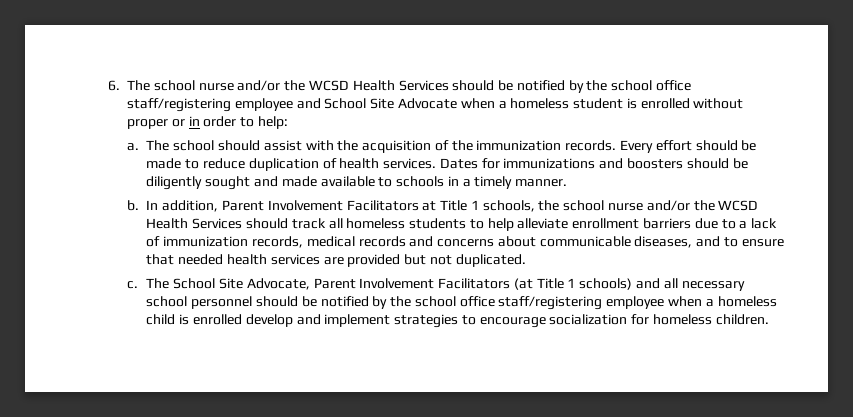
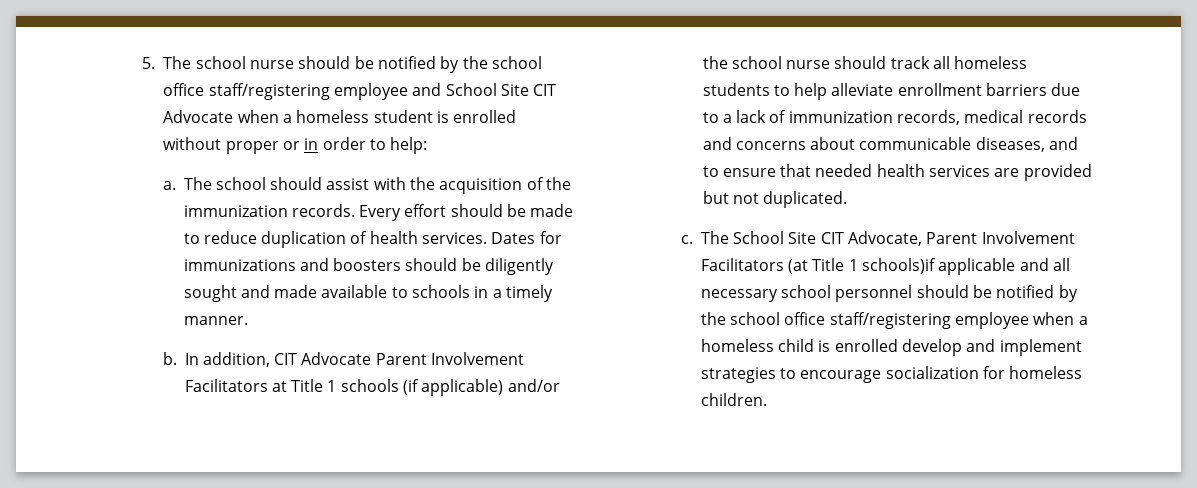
- 6. The school nurse and/or the WCSD Health Services should be notified by the school office staff/registering employee and School Site Advocate when a homeless student is enrolled without proper or in order to help:
+ 5. The school nurse should be notified by the school office staff/registering employee and School Site CIT Advocate when a homeless student is enrolled without proper or in order to help:
- In addition, Parent Involvement Facilitators at Title 1 schools, the school nurse and/or the WCSD Health Services should track all homeless students to help alleviate enrollment barriers due to a lack of immunization records, medical records and concerns about communicable diseases, and to ensure that needed health services are provided but not duplicated.
+ In addition, CIT Advocate Parent Involvement Facilitators at Title 1 schools (if applicable) and/or the school nurse should track all homeless students to help alleviate enrollment barriers due to a lack of immunization records, medical records and concerns about communicable diseases, and to ensure that needed health services are provided but not duplicated.
- The School Site Advocate, Parent Involvement Facilitators (at Title 1 schools) and all necessary school personnel should be notified by the school office staff/registering employee when a homeless child is enrolled develop and implement strategies to encourage socialization for homeless children.
+ The School Site CIT Advocate, Parent Involvement Facilitators (at Title 1 schools)if applicable and all necessary school personnel should be notified by the school office staff/registering employee when a homeless child is enrolled develop and implement strategies to encourage socialization for homeless children.

